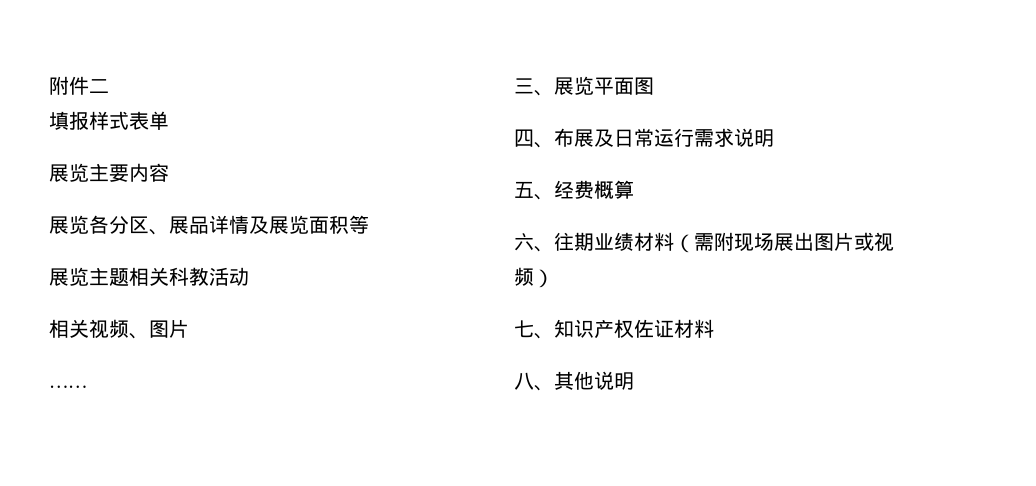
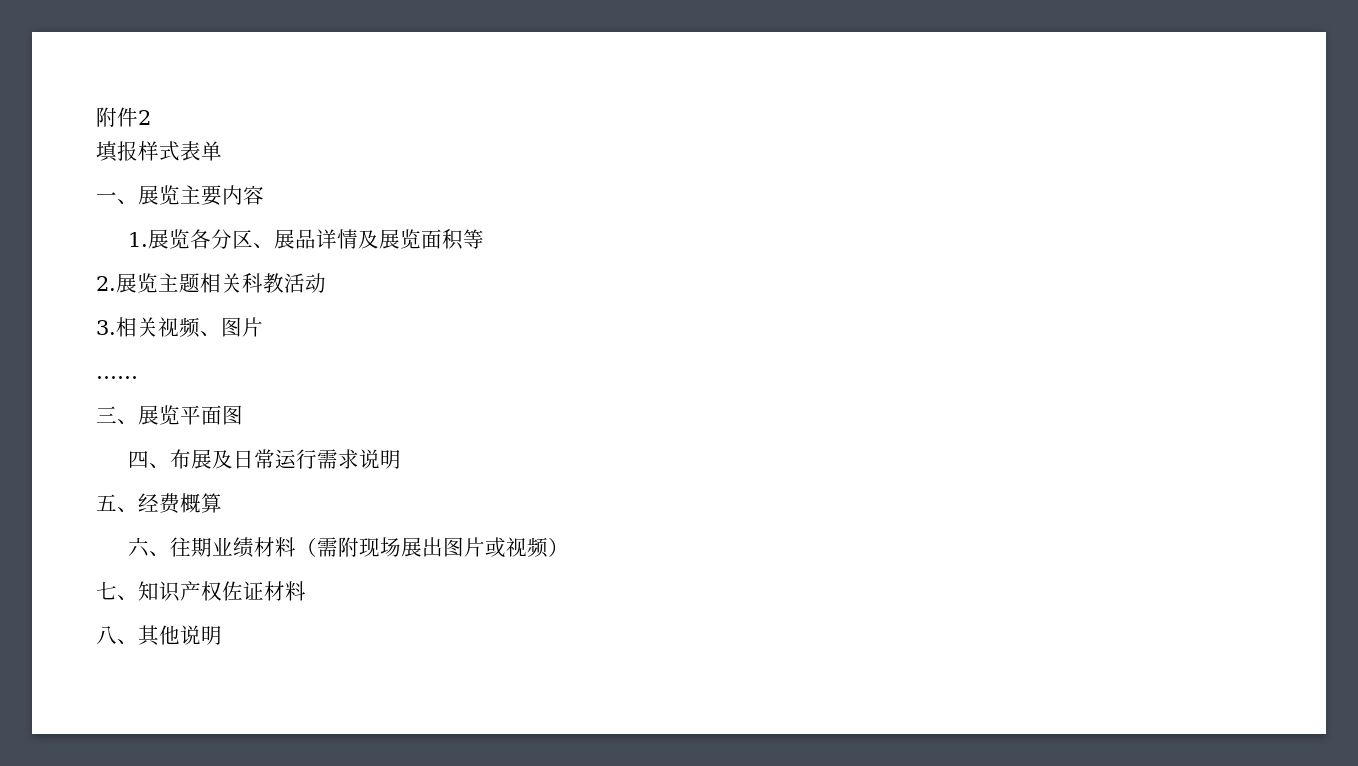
- 附件二
+ 附件2
- 展览主要内容
+ 一、展览主要内容
- 展览各分区、展品详情及展览面积等
+ 1.展览各分区、展品详情及展览面积等
- 展览主题相关科教活动
+ 2.展览主题相关科教活动
- 相关视频、图片
+ 3.相关视频、图片

